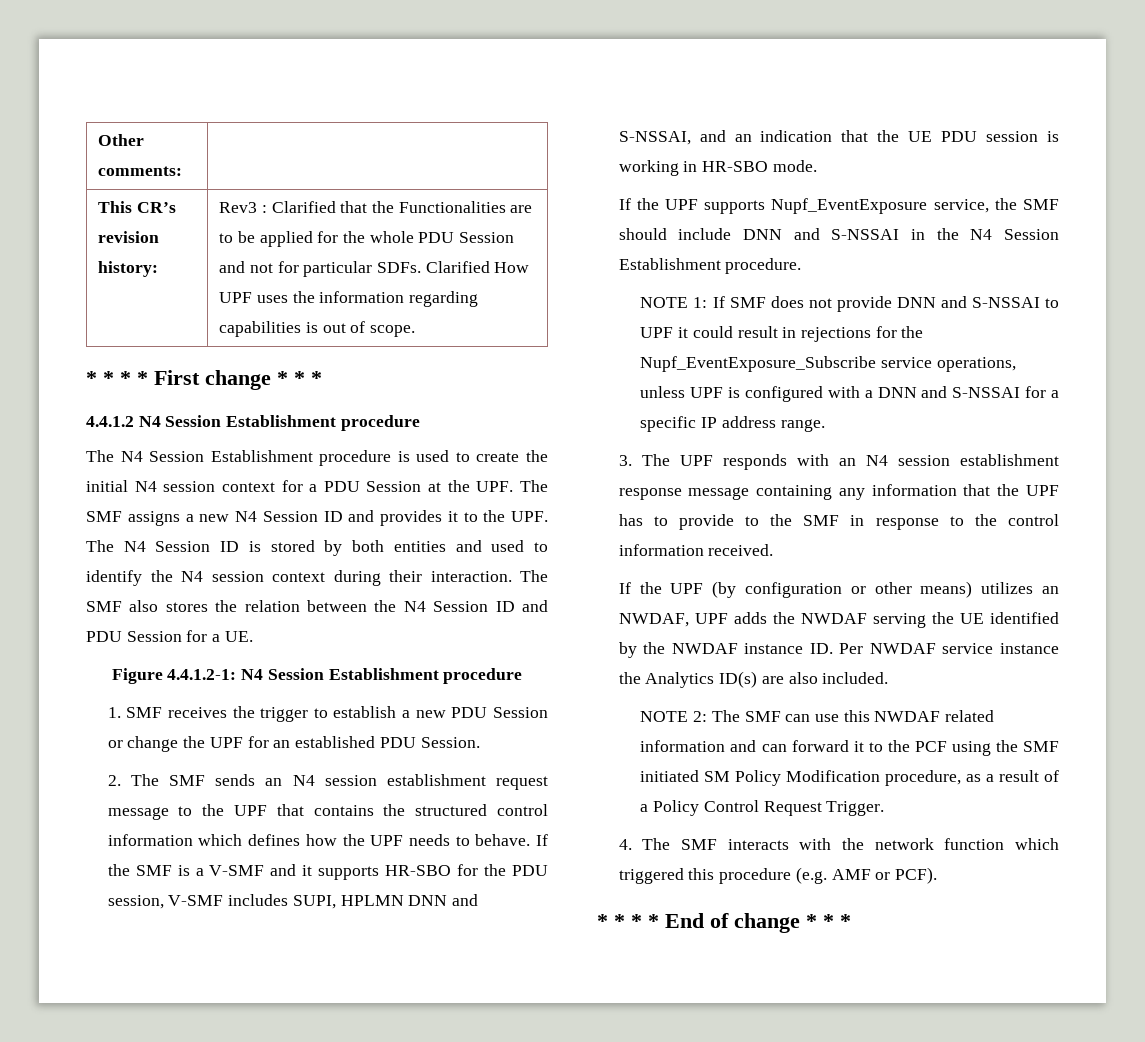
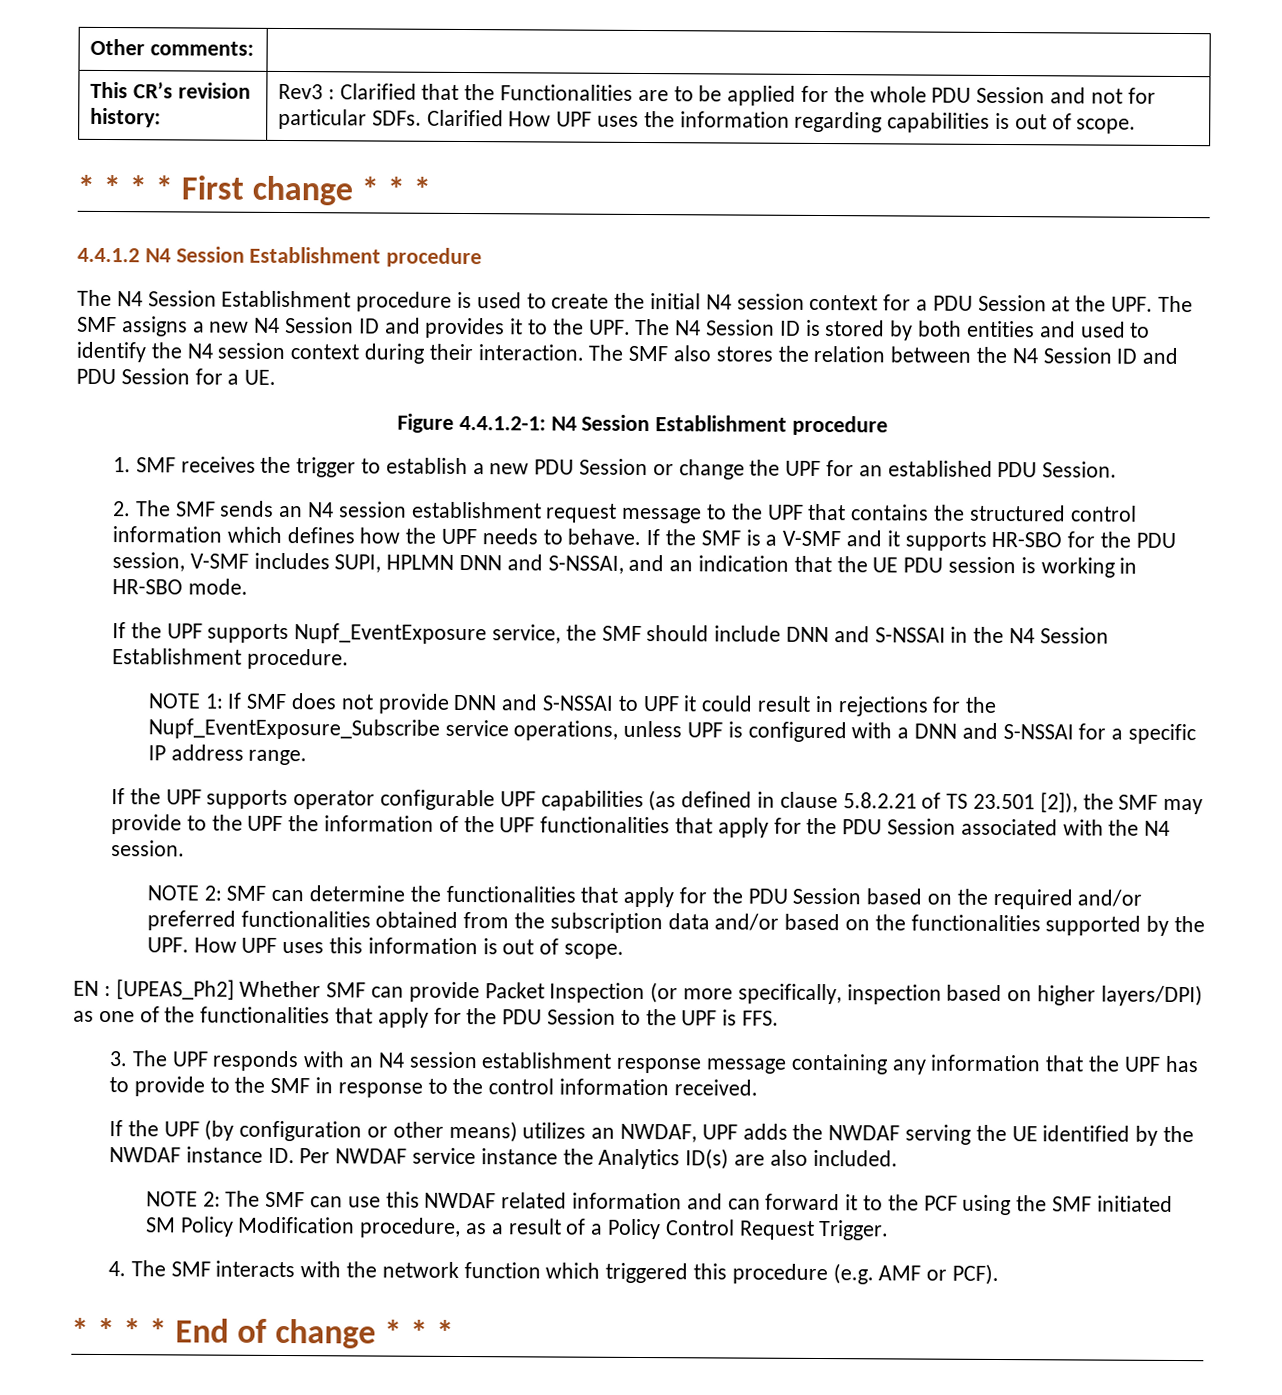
+ If the UPF supports operator configurable UPF capabilities (as defined in clause 5.8.2.21 of TS 23.501 [2]), the SMF may provide to the UPF the information of the UPF functionalities that apply for the PDU Session associated with the N4 session.
+ NOTE 2: SMF can determine the functionalities that apply for the PDU Session based on the required and/or preferred functionalities obtained from the subscription data and/or based on the functionalities supported by the UPF. How UPF uses this information is out of scope.
+ EN : [UPEAS_Ph2] Whether SMF can provide Packet Inspection (or more specifically, inspection based on higher layers/DPI) as one of the functionalities that apply for the PDU Session to the UPF is FFS.

